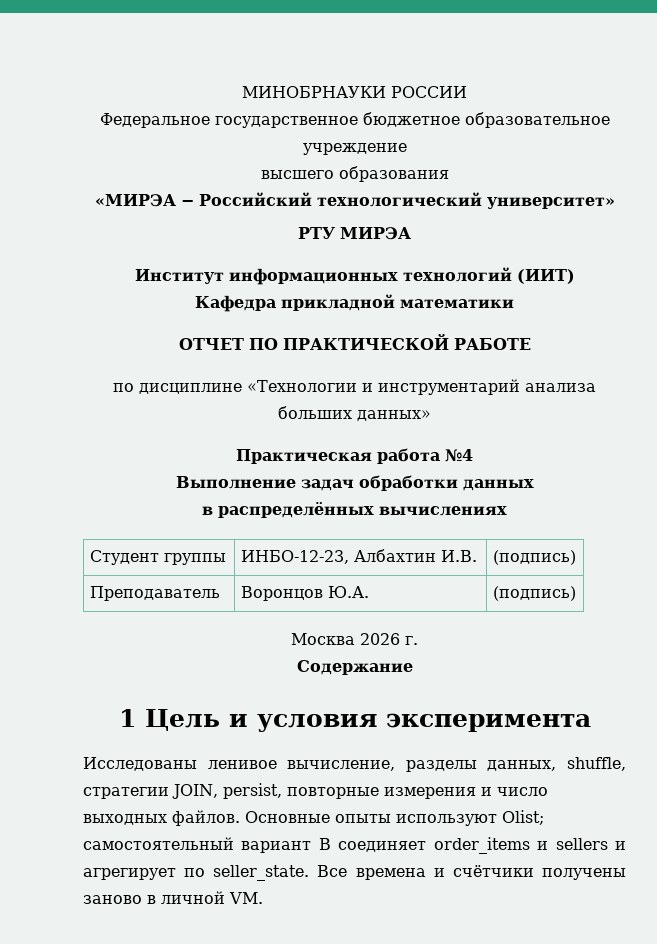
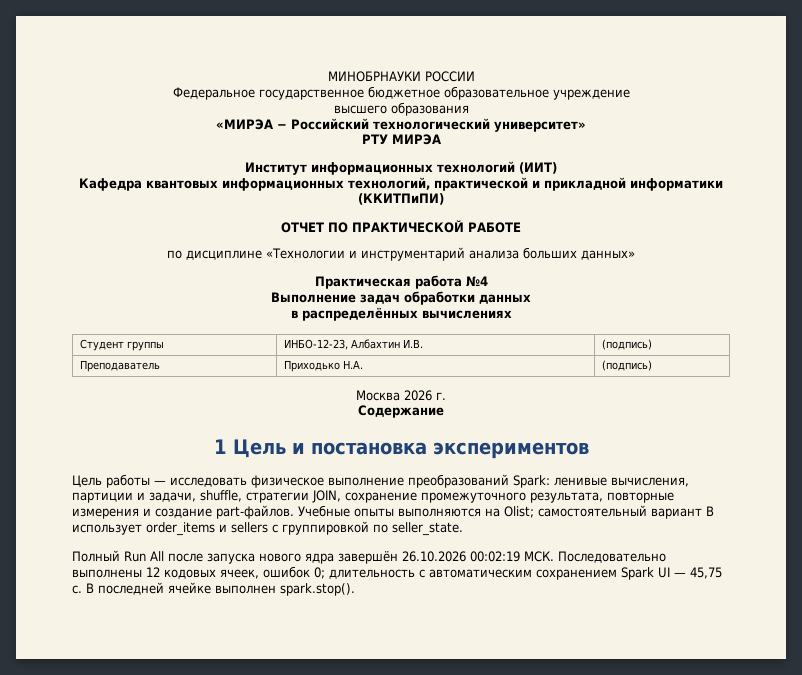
- Кафедра прикладной математики
+ Кафедра квантовых информационных технологий, практической и прикладной информатики (ККИТПиПИ)
- Преподаватель | Воронцов Ю.А. | (подпись)
+ Преподаватель | Приходько Н.А. | (подпись)
- 1 Цель и условия эксперимента
- Исследованы ленивое вычисление, разделы данных, shuffle, стратегии JOIN, persist, повторные измерения и число выходных файлов. Основные опыты используют Olist; самостоятельный вариант B соединяет order_items и sellers и агрегирует по seller_state. Все времена и счётчики получены заново в личной VM.
+ 1 Цель и постановка экспериментов
+ Цель работы — исследовать физическое выполнение преобразований Spark: ленивые вычисления, партиции и задачи, shuffle, стратегии JOIN, сохранение промежуточного результата, повторные измерения и создание part-файлов. Учебные опыты выполняются на Olist; самостоятельный вариант B использует order_items и sellers с группировкой по seller_state.
+ Полный Run All после запуска нового ядра завершён 26.10.2026 00:02:19 МСК. Последовательно выполнены 12 кодовых ячеек, ошибок 0; длительность с автоматическим сохранением Spark UI — 45,75 с. В последней ячейке выполнен spark.stop().

